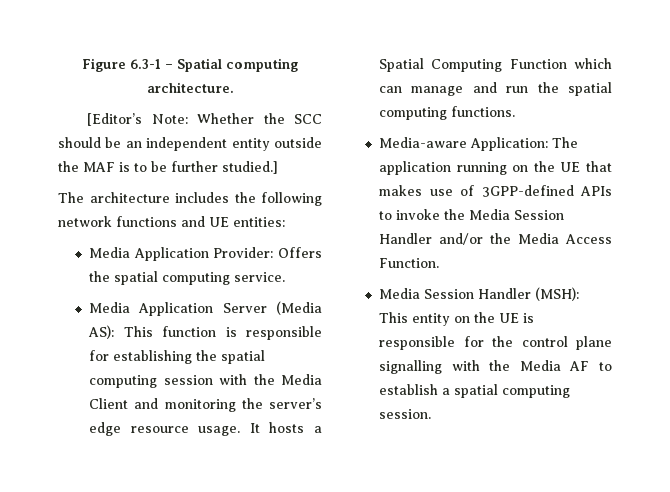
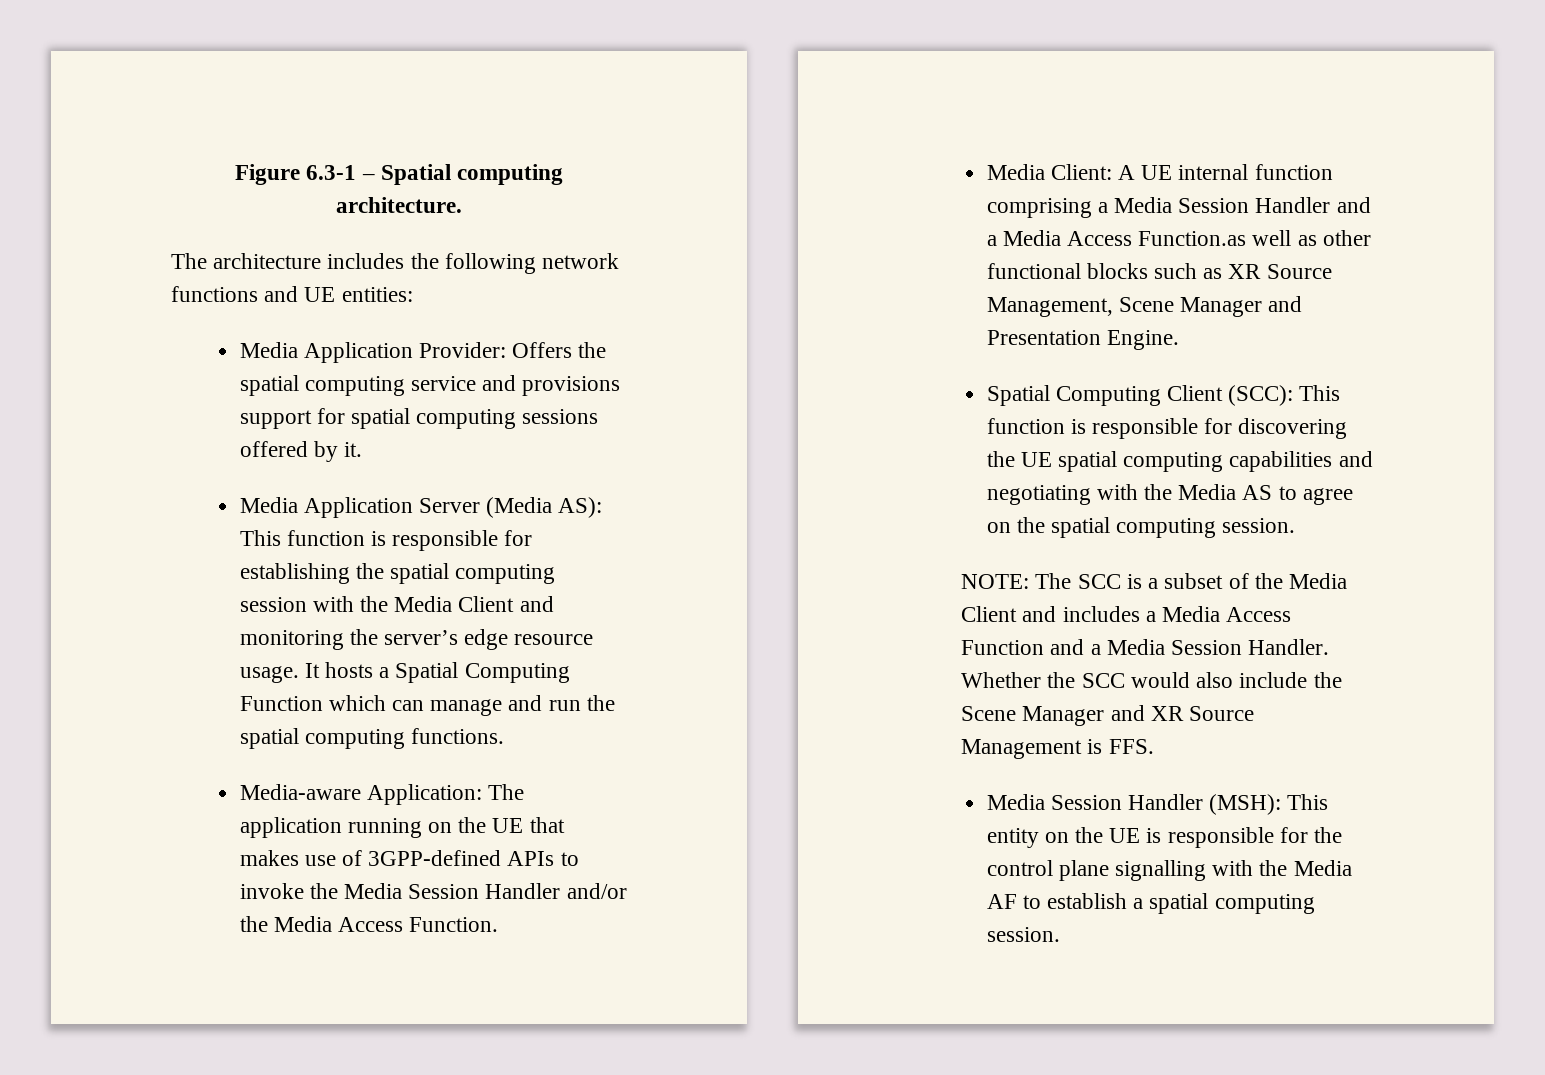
- [Editor’s Note: Whether the SCC should be an independent entity outside the MAF is to be further studied.]
- Media Application Provider: Offers the spatial computing service.
+ Media Application Provider: Offers the spatial computing service and provisions support for spatial computing sessions offered by it.
+ Media Client: A UE internal function comprising a Media Session Handler and a Media Access Function.as well as other functional blocks such as XR Source Management, Scene Manager and Presentation Engine.
+ Spatial Computing Client (SCC): This function is responsible for discovering the UE spatial computing capabilities and negotiating with the Media AS to agree on the spatial computing session.
+ NOTE: The SCC is a subset of the Media Client and includes a Media Access Function and a Media Session Handler. Whether the SCC would also include the Scene Manager and XR Source Management is FFS.

